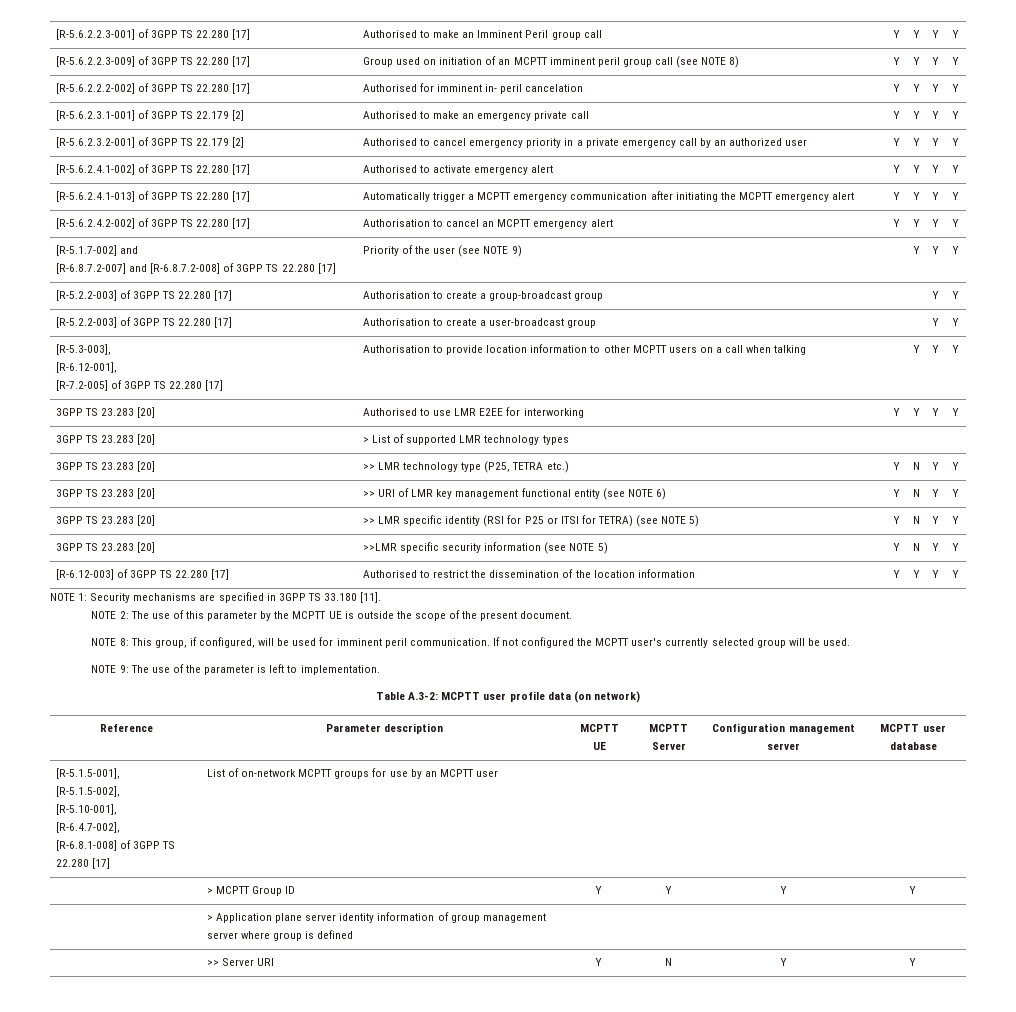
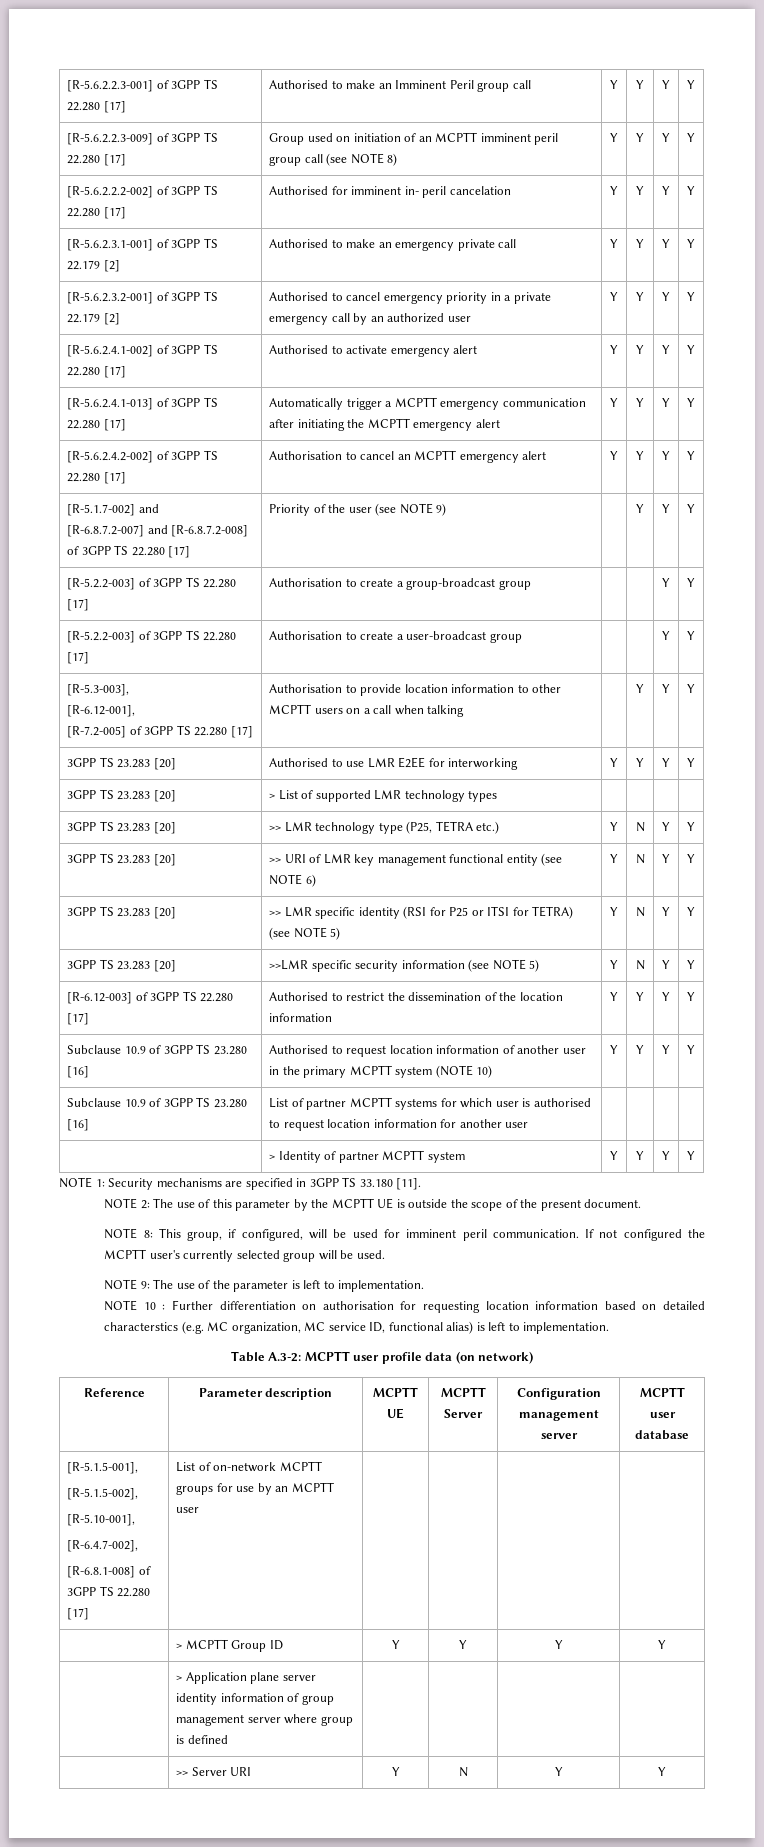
+ Subclause 10.9 of 3GPP TS 23.280 [16] | Authorised to request location information of another user in the primary MCPTT system (NOTE 10) | Y | Y | Y | Y
+ Subclause 10.9 of 3GPP TS 23.280 [16] | List of partner MCPTT systems for which user is authorised to request location information for another user | | | |
+ | > Identity of partner MCPTT system | Y | Y | Y | Y
+ NOTE 10 : Further differentiation on authorisation for requesting location information based on detailed characterstics (e.g. MC organization, MC service ID, functional alias) is left to implementation.

